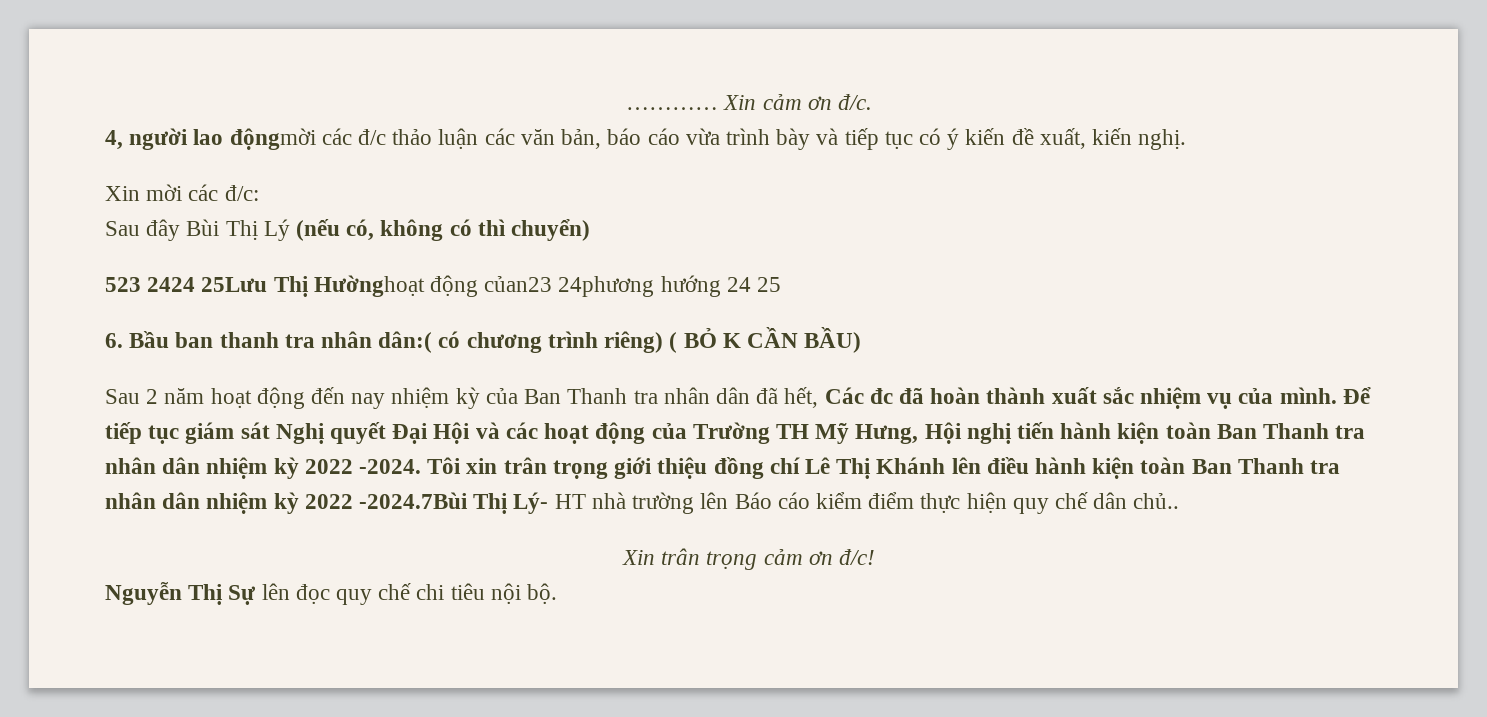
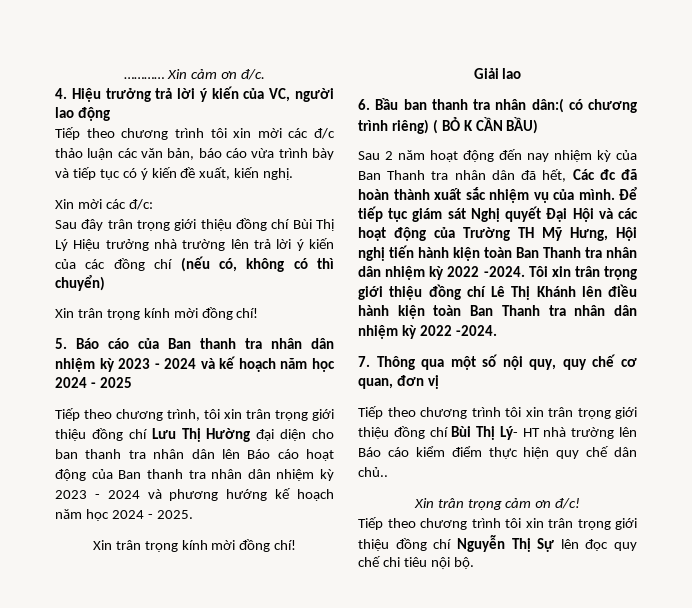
- 4, người lao độngmời các đ/c thảo luận các văn bản, báo cáo vừa trình bày và tiếp tục có ý kiến đề xuất, kiến nghị.
+ 4. Hiệu trưởng trả lời ý kiến của VC, người lao động
+ Tiếp theo chương trình tôi xin mời các đ/c thảo luận các văn bản, báo cáo vừa trình bày và tiếp tục có ý kiến đề xuất, kiến nghị.
- Sau đây Bùi Thị Lý (nếu có, không có thì chuyển)
- 523 2424 25Lưu Thị Hườnghoạt động củan23 24phương hướng 24 25
+ Sau đây trân trọng giới thiệu đồng chí Bùi Thị Lý Hiệu trưởng nhà trường lên trả lời ý kiến của các đồng chí (nếu có, không có thì chuyển)
+ Xin trân trọng kính mời đồng chí!
+ 5. Báo cáo của Ban thanh tra nhân dân nhiệm kỳ 2023 - 2024 và kế hoạch năm học 2024 - 2025
+ Tiếp theo chương trình, tôi xin trân trọng giới thiệu đồng chí Lưu Thị Hường đại diện cho ban thanh tra nhân dân lên Báo cáo hoạt động của Ban thanh tra nhân dân nhiệm kỳ 2023 - 2024 và phương hướng kế hoạch năm học 2024 - 2025.
+ Xin trân trọng kính mời đồng chí!
+ Giải lao
- Tôi xin trân trọng giới thiệu đồng chí Lê Thị Khánh lên điều hành kiện toàn Ban Thanh tra nhân dân nhiệm kỳ 2022 -2024.7Bùi Thị Lý- HT nhà trường lên Báo cáo kiểm điểm thực hiện quy chế dân chủ..
+ Tôi xin trân trọng giới thiệu đồng chí Lê Thị Khánh lên điều hành kiện toàn Ban Thanh tra nhân dân nhiệm kỳ 2022 -2024.
+ 7. Thông qua một số nội quy, quy chế cơ quan, đơn vị
+ Tiếp theo chương trình tôi xin trân trọng giới thiệu đồng chí Bùi Thị Lý- HT nhà trường lên Báo cáo kiểm điểm thực hiện quy chế dân chủ..
- Nguyễn Thị Sự lên đọc quy chế chi tiêu nội bộ.
+ Tiếp theo chương trình tôi xin trân trọng giới thiệu đồng chí Nguyễn Thị Sự lên đọc quy chế chi tiêu nội bộ.

